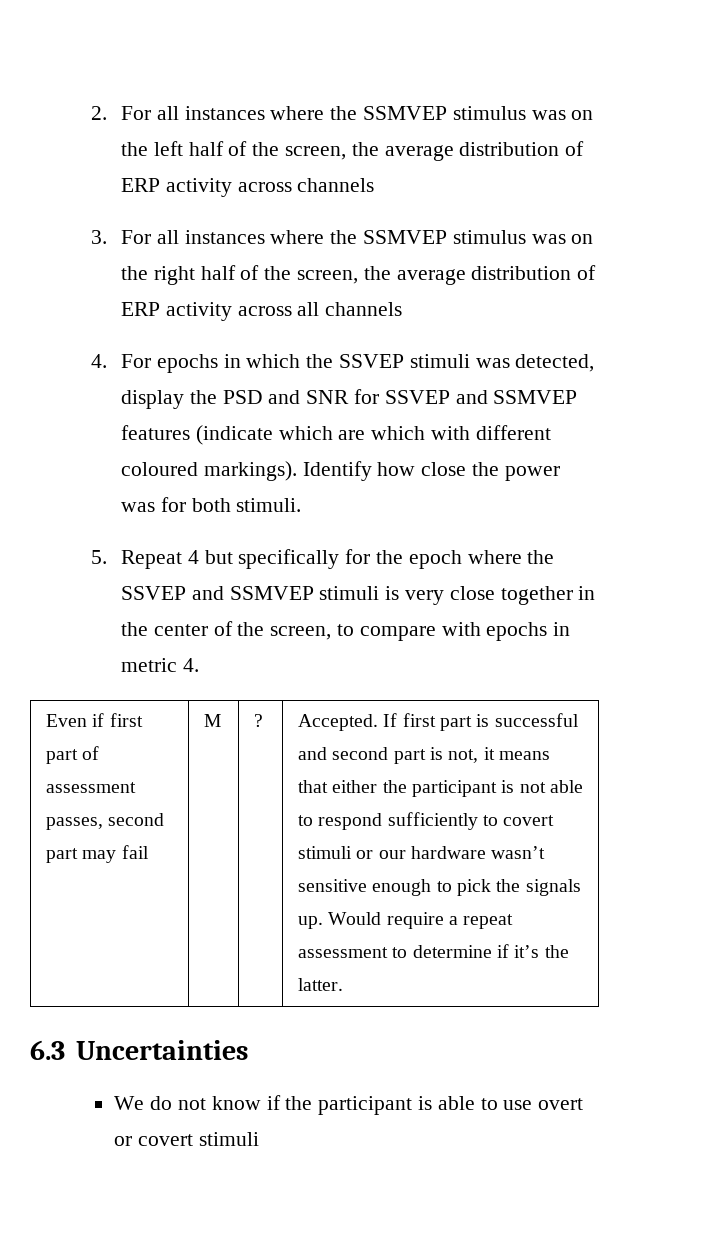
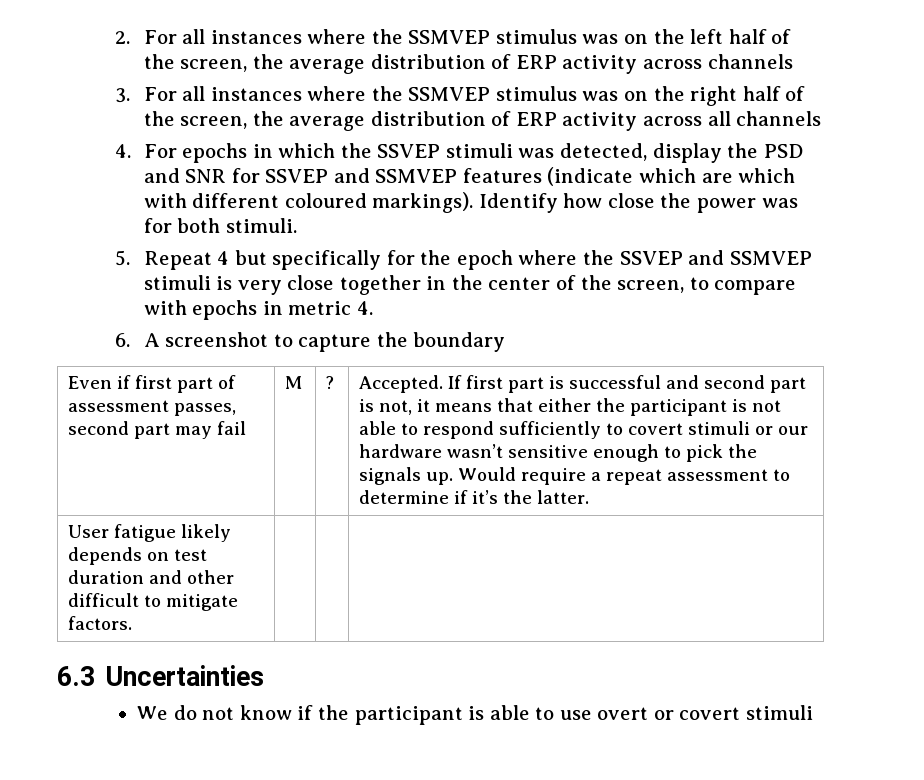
+ 6. A screenshot to capture the boundary
+ User fatigue likely depends on test duration and other difficult to mitigate factors. | | |

